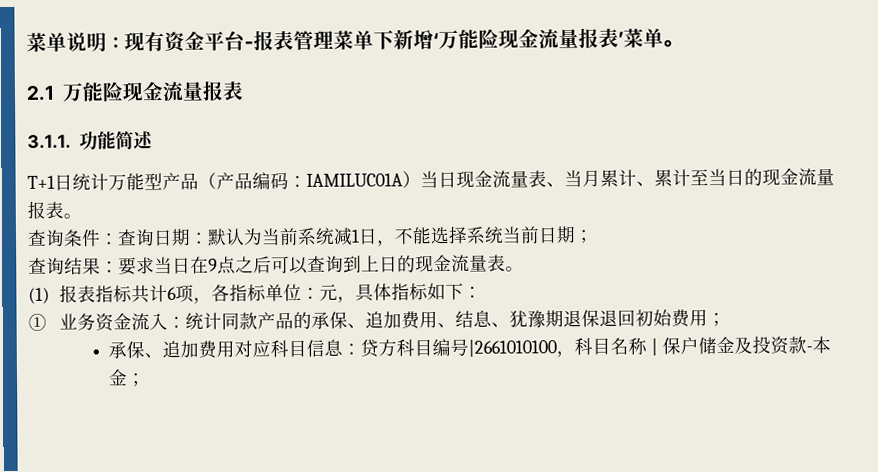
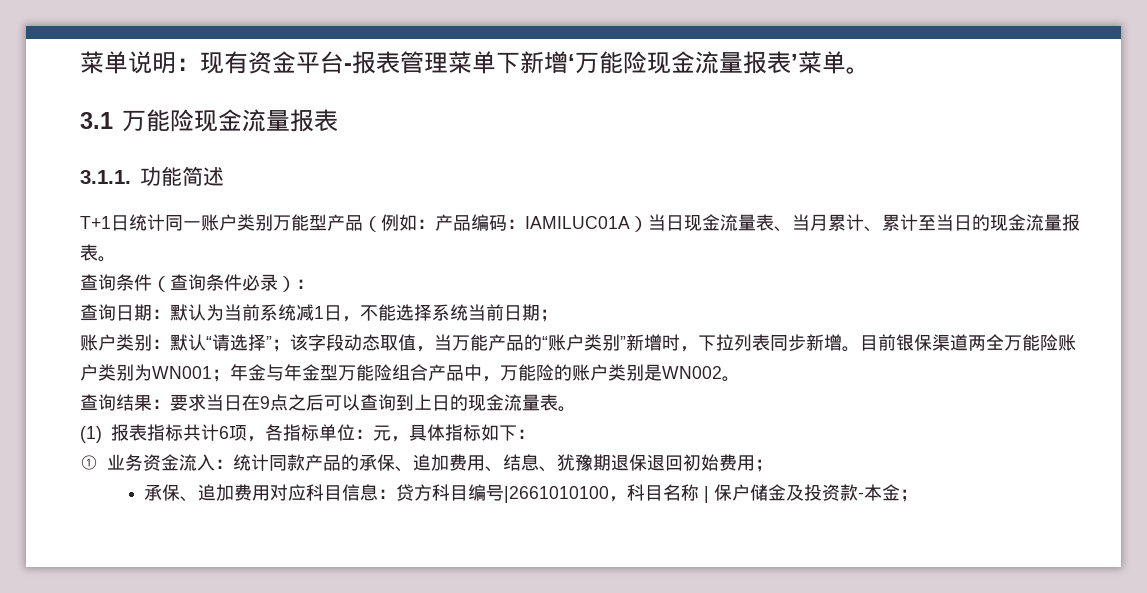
- 2.1万能险现金流量报表
+ 3.1万能险现金流量报表
- T+1日统计万能型产品（产品编码：IAMILUC01A）当日现金流量表、当月累计、累计至当日的现金流量报表。
+ T+1日统计同一账户类别万能型产品（例如：产品编码：IAMILUC01A）当日现金流量表、当月累计、累计至当日的现金流量报表。
- 查询条件：查询日期：默认为当前系统减1日，不能选择系统当前日期；
+ 查询条件（查询条件必录）：
+ 查询日期：默认为当前系统减1日，不能选择系统当前日期；
+ 账户类别：默认“请选择”；该字段动态取值，当万能产品的“账户类别”新增时，下拉列表同步新增。目前银保渠道两全万能险账户类别为WN001；年金与年金型万能险组合产品中，万能险的账户类别是WN002。

